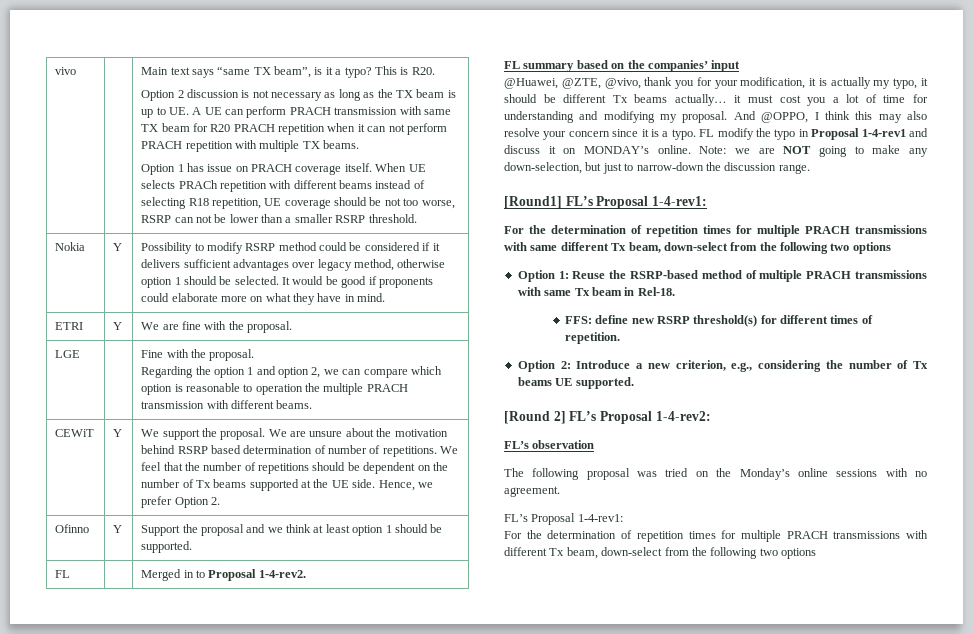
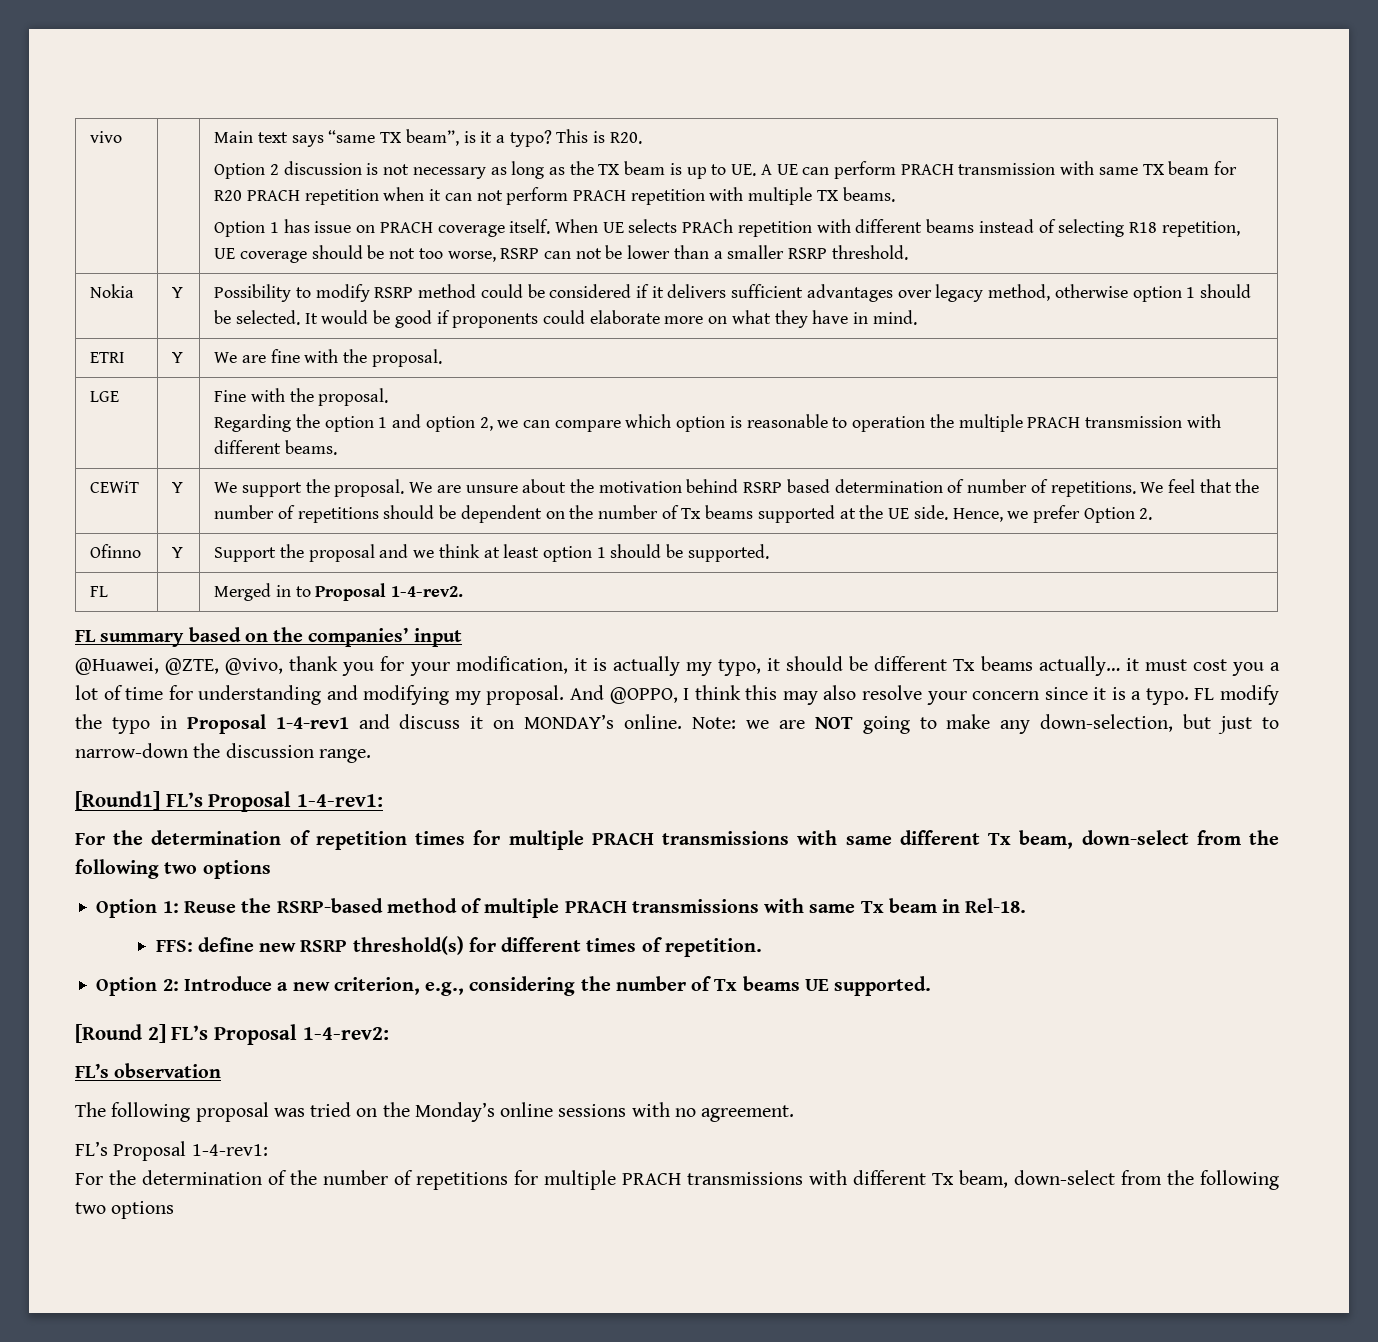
- For the determination of repetition times for multiple PRACH transmissions with different Tx beam, down-select from the following two options
+ For the determination of the number of repetitions for multiple PRACH transmissions with different Tx beam, down-select from the following two options

